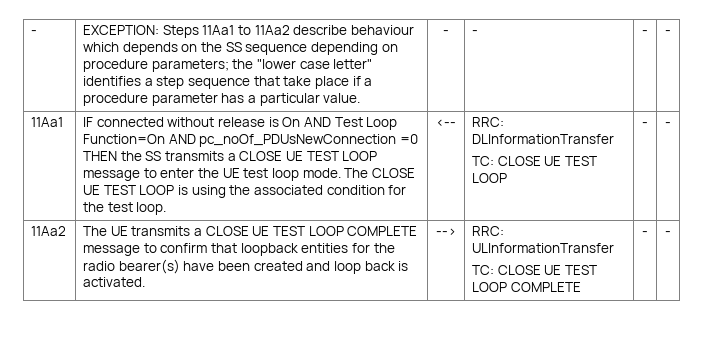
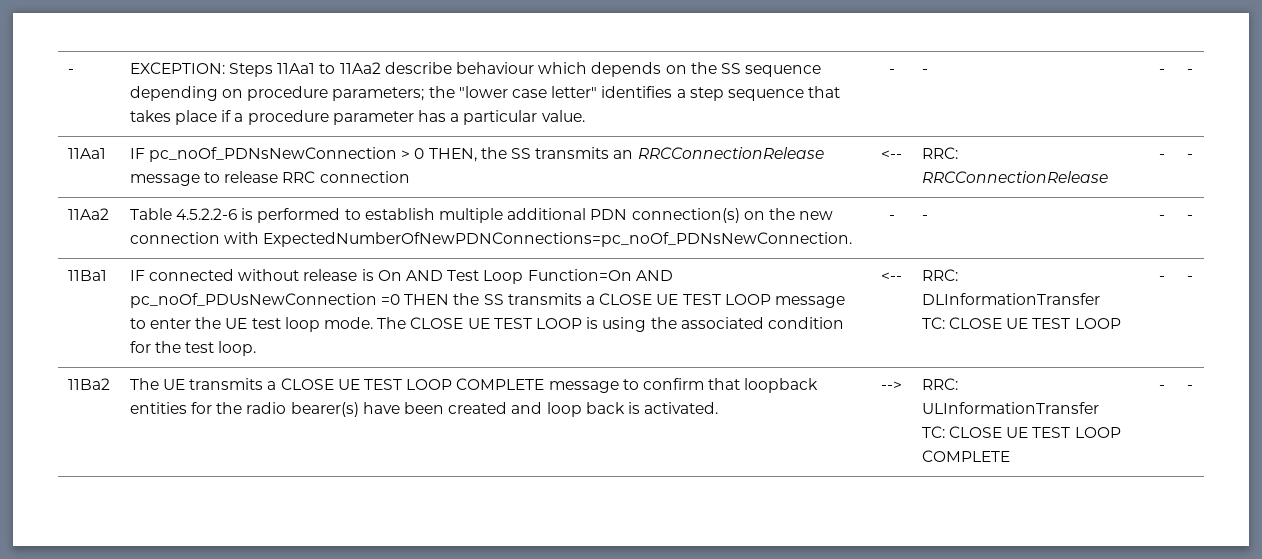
- EXCEPTION: Steps 11Aa1 to 11Aa2 describe behaviour which depends on the SS sequence depending on procedure parameters; the "lower case letter" identifies a step sequence that take place if a procedure parameter has a particular value.
+ EXCEPTION: Steps 11Aa1 to 11Aa2 describe behaviour which depends on the SS sequence depending on procedure parameters; the "lower case letter" identifies a step sequence that takes place if a procedure parameter has a particular value.
+ IF pc_noOf_PDNsNewConnection > 0 THEN, the SS transmits an RRCConnectionRelease message to release RRC connection | <-- | RRC: RRCConnectionRelease | - | -
+ 11Aa2 | Table 4.5.2.2-6 is performed to establish multiple additional PDN connection(s) on the new connection with ExpectedNumberOfNewPDNConnections=pc_noOf_PDNsNewConnection. | - | - | - | -
+ 11Ba1
- 11Aa2 | The UE transmits a CLOSE UE TEST LOOP COMPLETE message to confirm that loopback entities for the radio bearer(s) have been created and loop back is activated. | --> | RRC: ULInformationTransfer
+ 11Ba2 | The UE transmits a CLOSE UE TEST LOOP COMPLETE message to confirm that loopback entities for the radio bearer(s) have been created and loop back is activated. | --> | RRC: ULInformationTransfer

